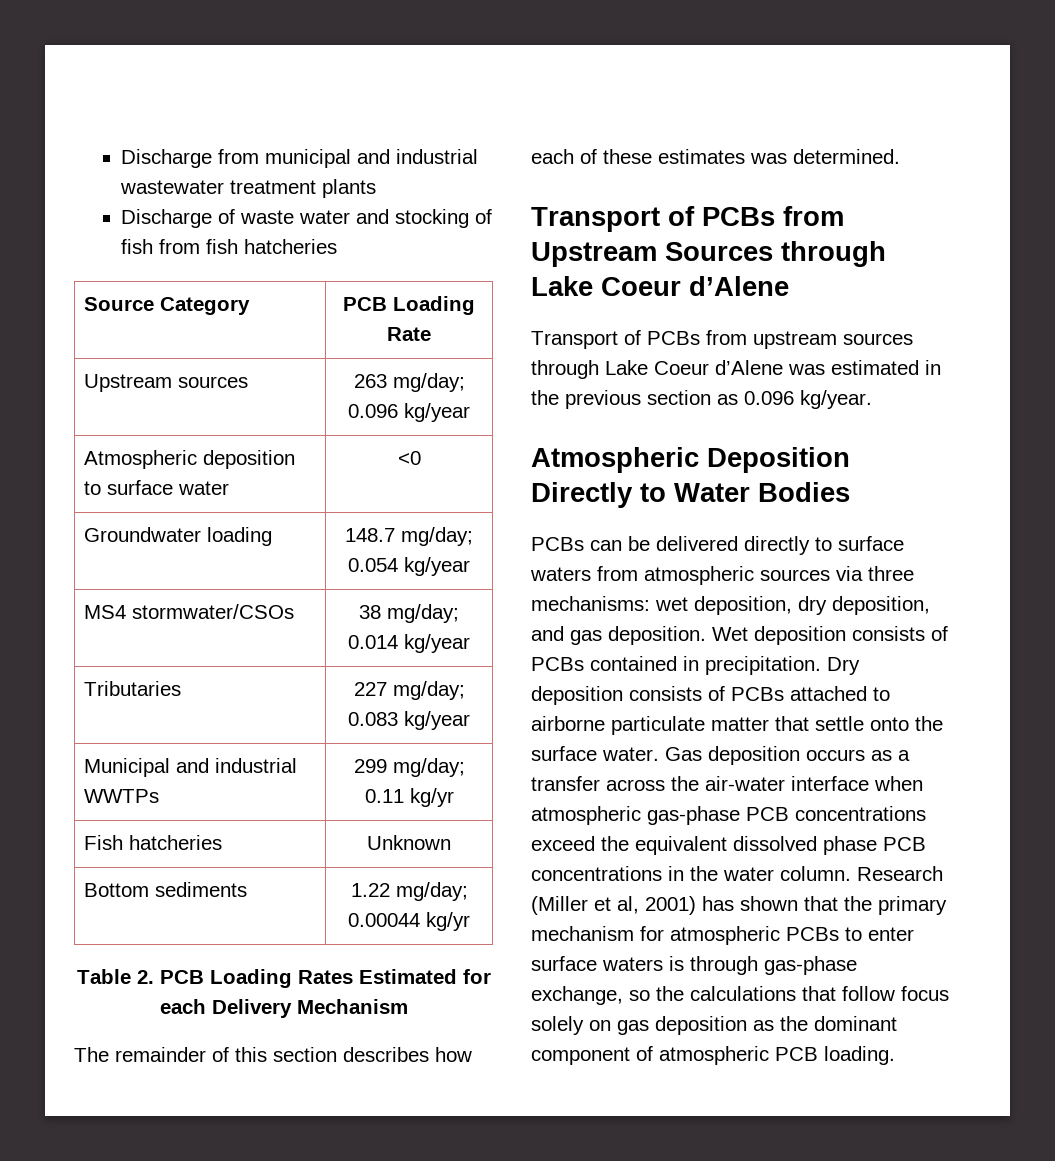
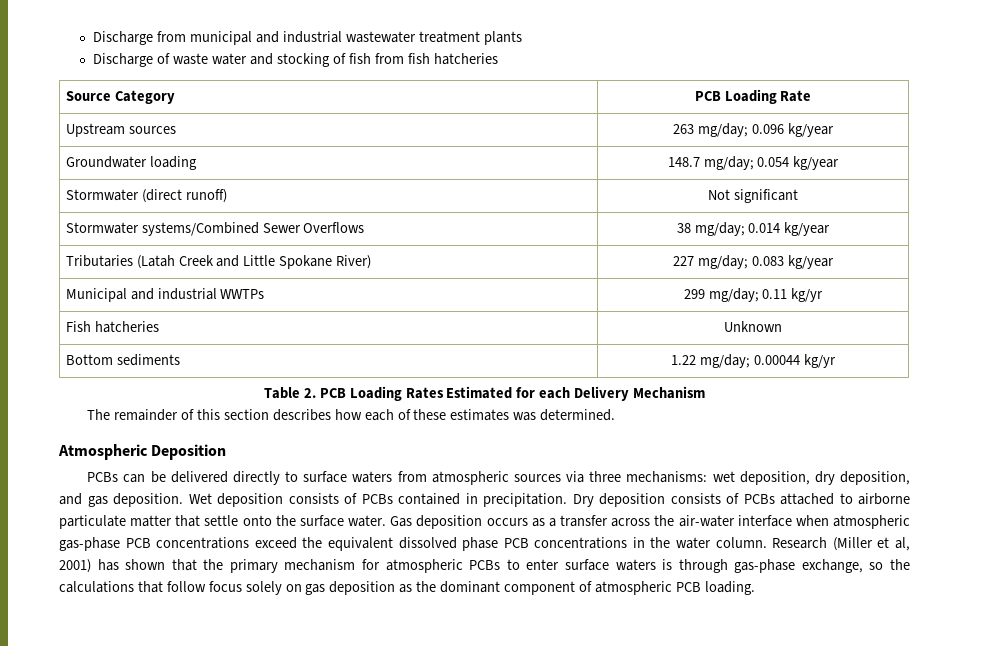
- Atmospheric deposition to surface water | <0
- MS4 stormwater/CSOs | 38 mg/day; 0.014 kg/year
+ Stormwater (direct runoff) | Not significant
+ Stormwater systems/Combined Sewer Overflows | 38 mg/day; 0.014 kg/year
- Tributaries | 227 mg/day; 0.083 kg/year
+ Tributaries (Latah Creek and Little Spokane River) | 227 mg/day; 0.083 kg/year
- Transport of PCBs from Upstream Sources through Lake Coeur d’Alene
- Transport of PCBs from upstream sources through Lake Coeur d’Alene was estimated in the previous section as 0.096 kg/year.
- Atmospheric Deposition Directly to Water Bodies
+ Atmospheric Deposition

